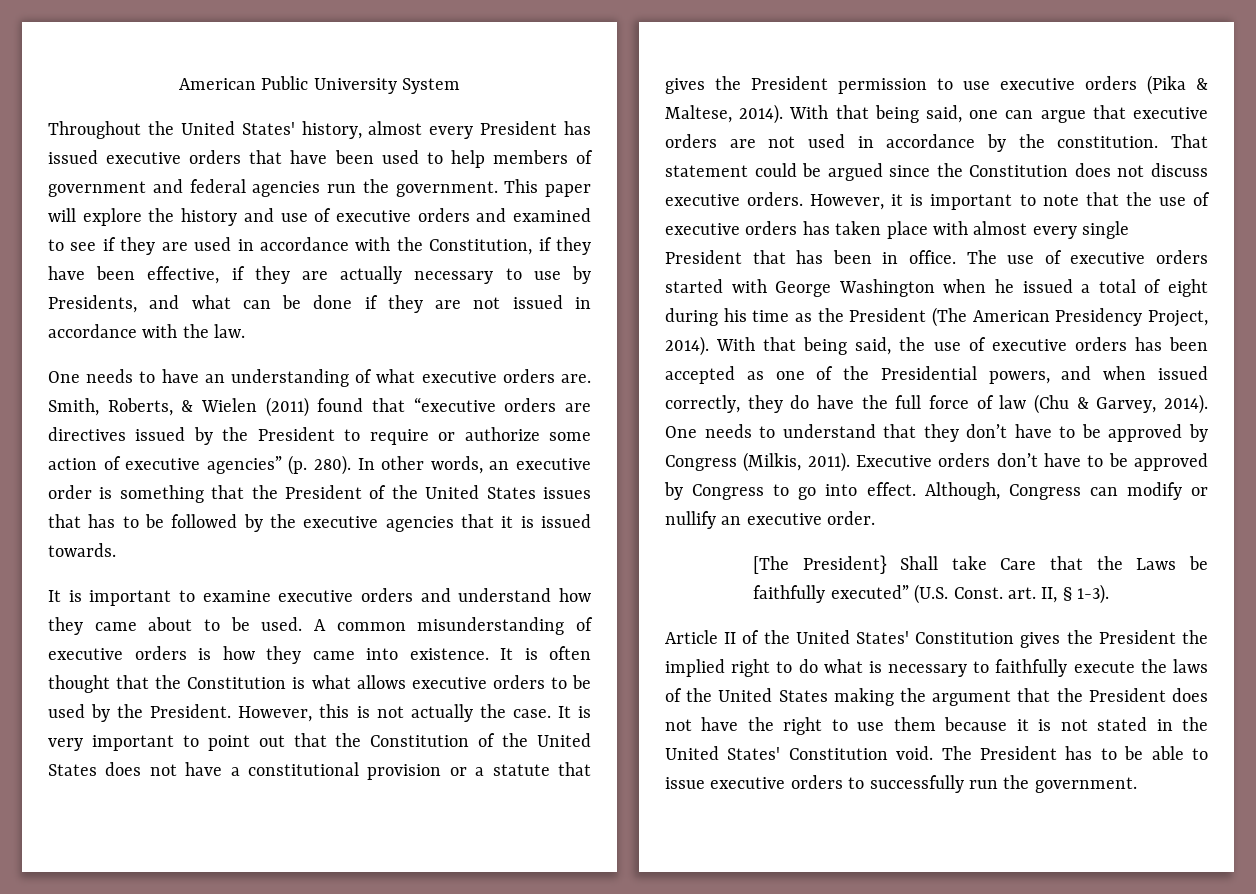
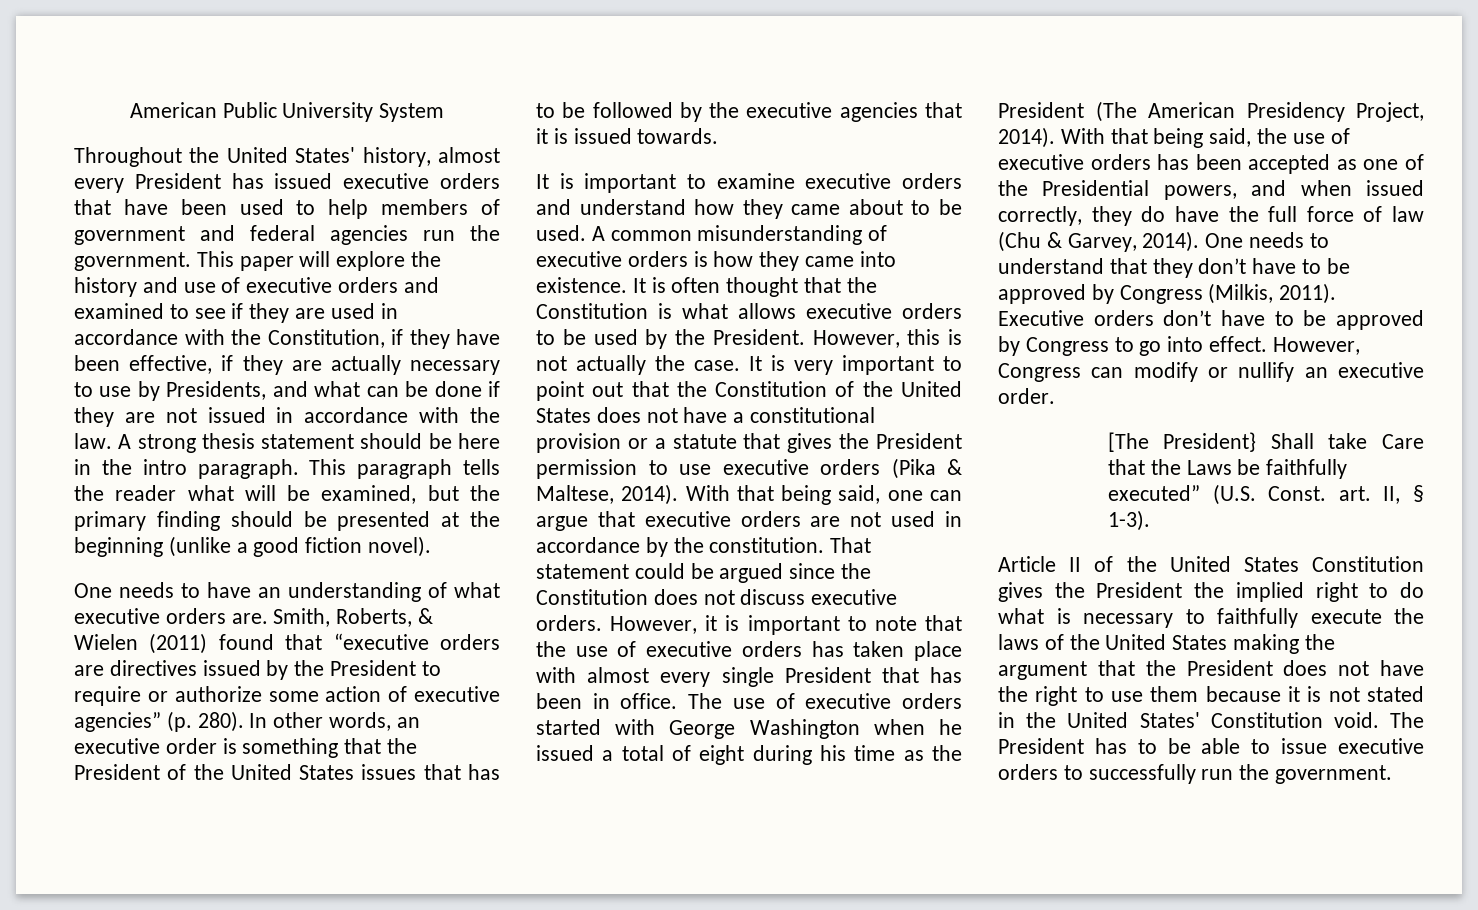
+ A strong thesis statement should be here in the intro paragraph. This paragraph tells the reader what will be examined, but the primary finding should be presented at the beginning (unlike a good fiction novel).
- Although, Congress can modify or nullify an executive order.
+ However, Congress can modify or nullify an executive order.
- Article II of the United States' Constitution gives the President the implied right to do what is necessary to faithfully execute the laws of the United States making the argument that the President does not have the right to use them because it is not stated in the United States' Constitution void.
+ Article II of the United States Constitution gives the President the implied right to do what is necessary to faithfully execute the laws of the United States making the argument that the President does not have the right to use them because it is not stated in the United States' Constitution void.

